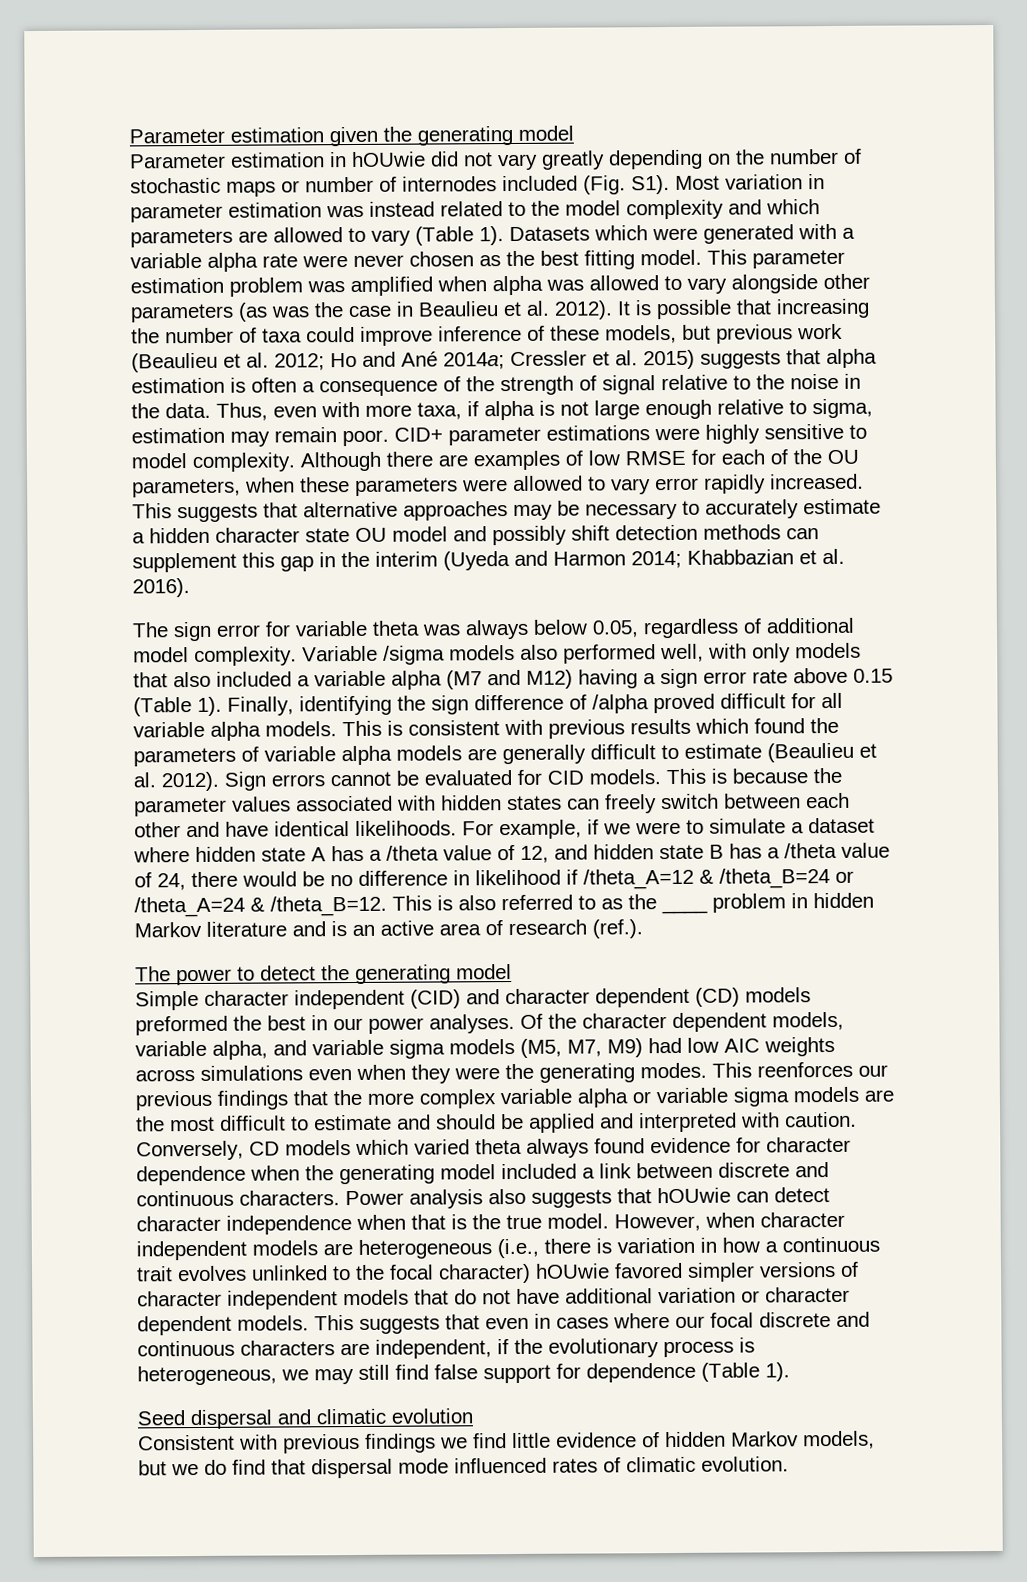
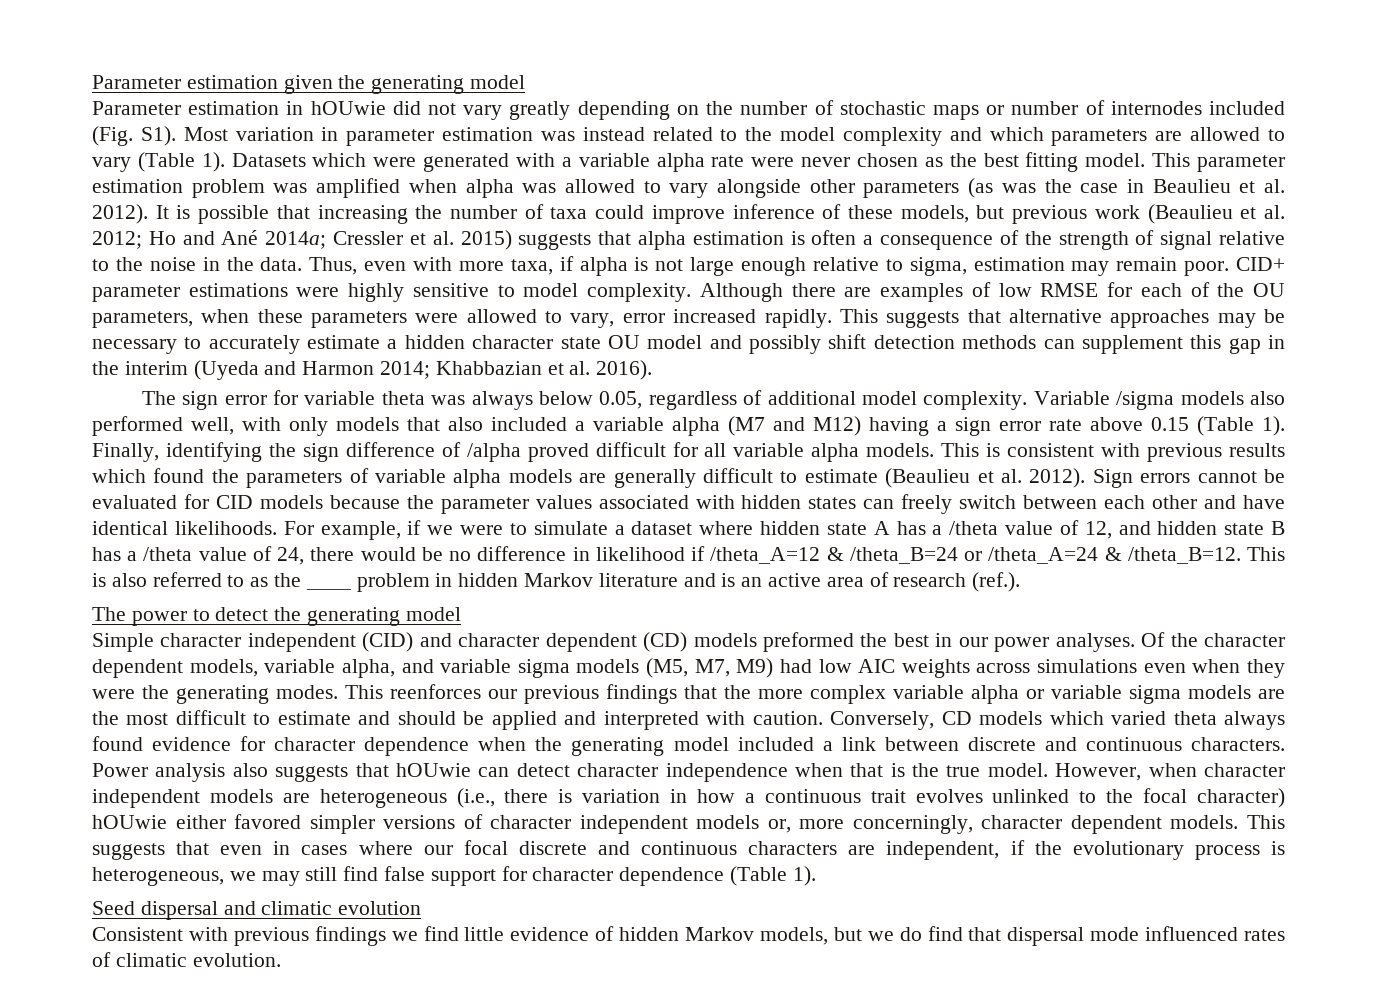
- Although there are examples of low RMSE for each of the OU parameters, when these parameters were allowed to vary error rapidly increased.
+ Although there are examples of low RMSE for each of the OU parameters, when these parameters were allowed to vary, error increased rapidly.
- Sign errors cannot be evaluated for CID models. This is because the parameter values associated with hidden states can freely switch between each other and have identical likelihoods.
+ Sign errors cannot be evaluated for CID models because the parameter values associated with hidden states can freely switch between each other and have identical likelihoods.
- However, when character independent models are heterogeneous (i.e., there is variation in how a continuous trait evolves unlinked to the focal character) hOUwie favored simpler versions of character independent models that do not have additional variation or character dependent models.
+ However, when character independent models are heterogeneous (i.e., there is variation in how a continuous trait evolves unlinked to the focal character) hOUwie either favored simpler versions of character independent models or, more concerningly, character dependent models.
- This suggests that even in cases where our focal discrete and continuous characters are independent, if the evolutionary process is heterogeneous, we may still find false support for dependence (Table 1).
+ This suggests that even in cases where our focal discrete and continuous characters are independent, if the evolutionary process is heterogeneous, we may still find false support for character dependence (Table 1).

